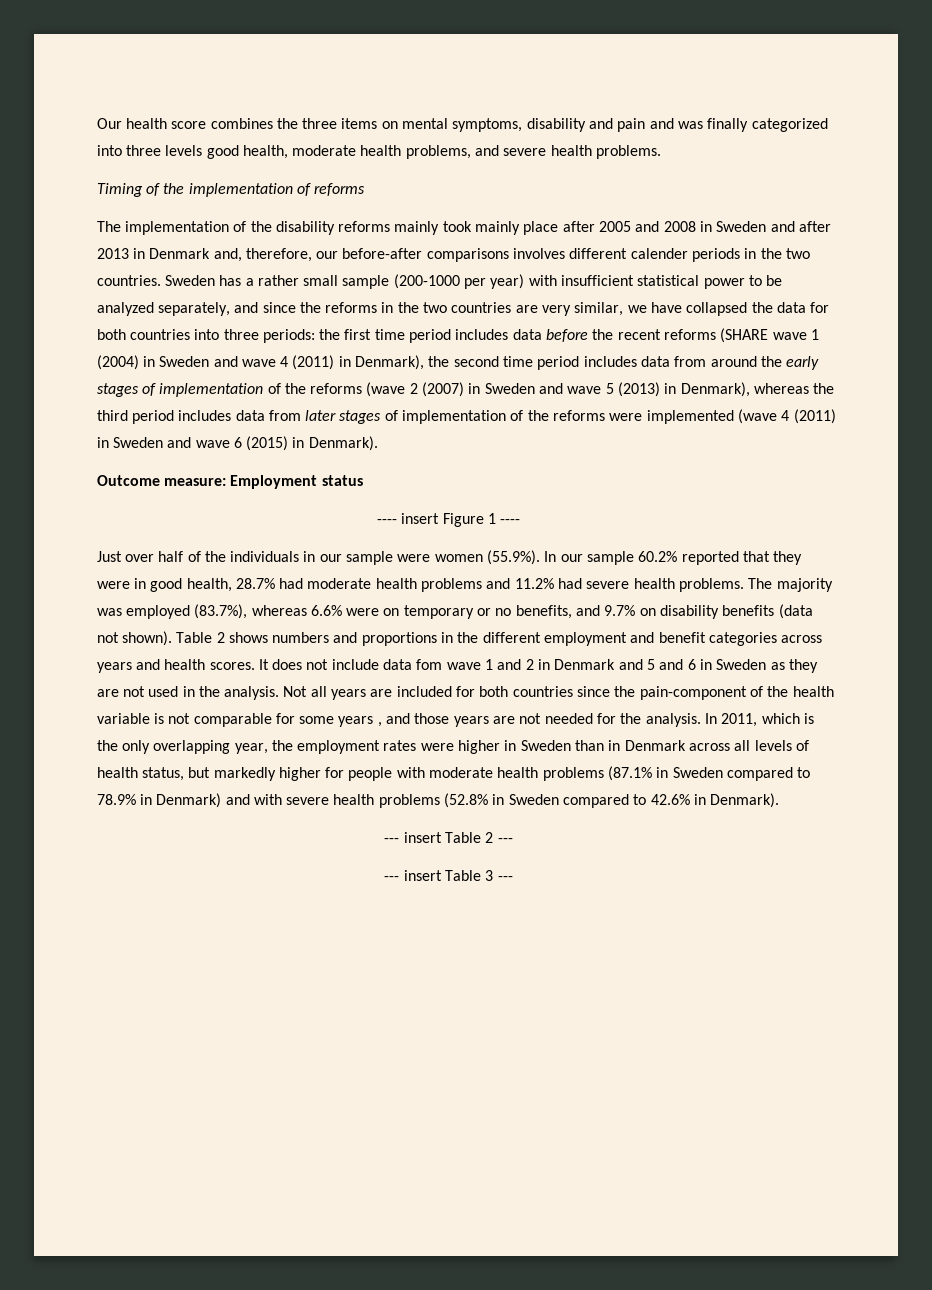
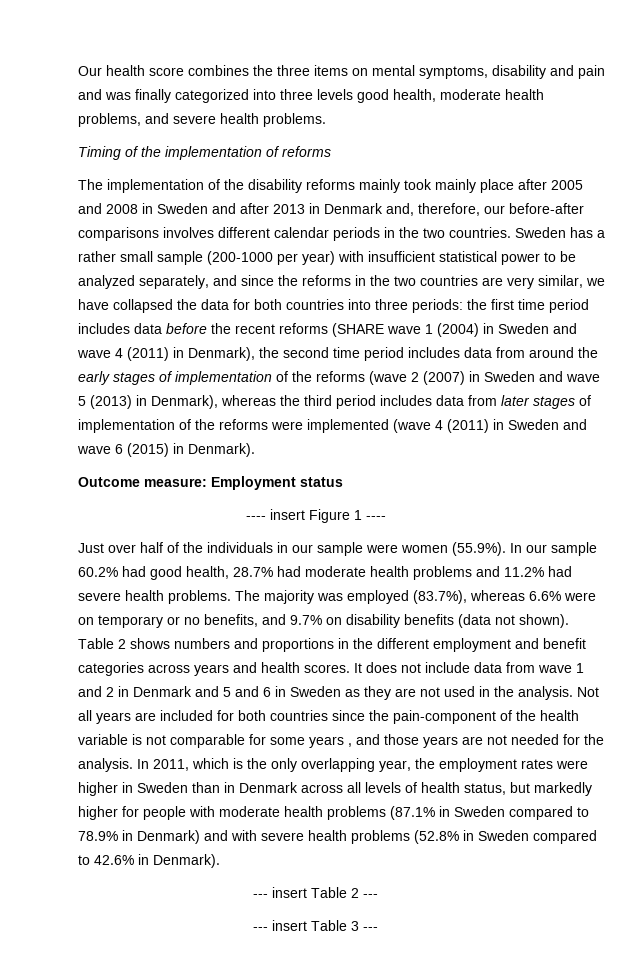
- The implementation of the disability reforms mainly took mainly place after 2005 and 2008 in Sweden and after 2013 in Denmark and, therefore, our before-after comparisons involves different calender periods in the two countries.
+ The implementation of the disability reforms mainly took mainly place after 2005 and 2008 in Sweden and after 2013 in Denmark and, therefore, our before-after comparisons involves different calendar periods in the two countries.
- Just over half of the individuals in our sample were women (55.9%). In our sample 60.2% reported that they were in good health, 28.7% had moderate health problems and 11.2% had severe health problems.
+ Just over half of the individuals in our sample were women (55.9%). In our sample 60.2% had good health, 28.7% had moderate health problems and 11.2% had severe health problems.
- It does not include data fom wave 1 and 2 in Denmark and 5 and 6 in Sweden as they are not used in the analysis.
+ It does not include data from wave 1 and 2 in Denmark and 5 and 6 in Sweden as they are not used in the analysis.

